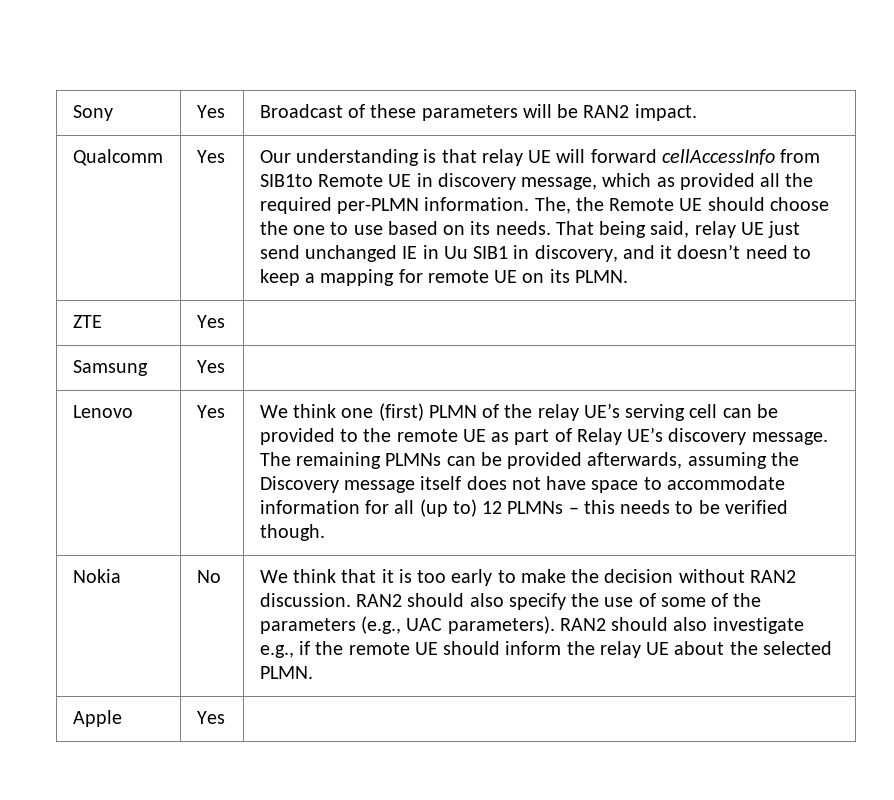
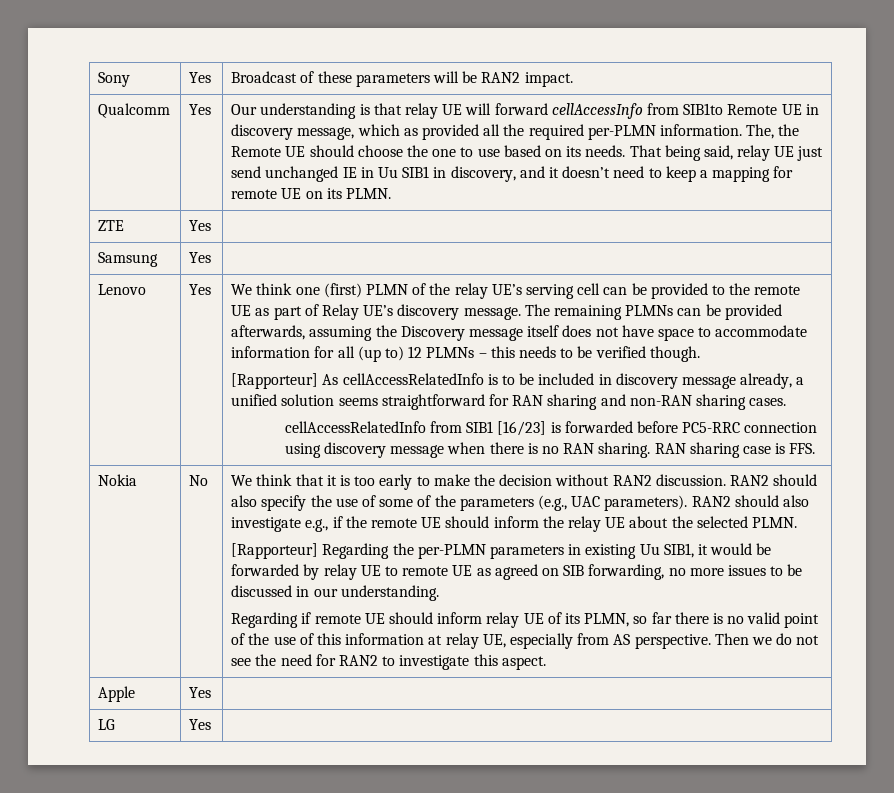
+ [Rapporteur] As cellAccessRelatedInfo is to be included in discovery message already, a unified solution seems straightforward for RAN sharing and non-RAN sharing cases.
+ cellAccessRelatedInfo from SIB1 [16/23] is forwarded before PC5-RRC connection using discovery message when there is no RAN sharing. RAN sharing case is FFS.
+ [Rapporteur] Regarding the per-PLMN parameters in existing Uu SIB1, it would be forwarded by relay UE to remote UE as agreed on SIB forwarding, no more issues to be discussed in our understanding.
+ Regarding if remote UE should inform relay UE of its PLMN, so far there is no valid point of the use of this information at relay UE, especially from AS perspective. Then we do not see the need for RAN2 to investigate this aspect.
+ LG | Yes |

